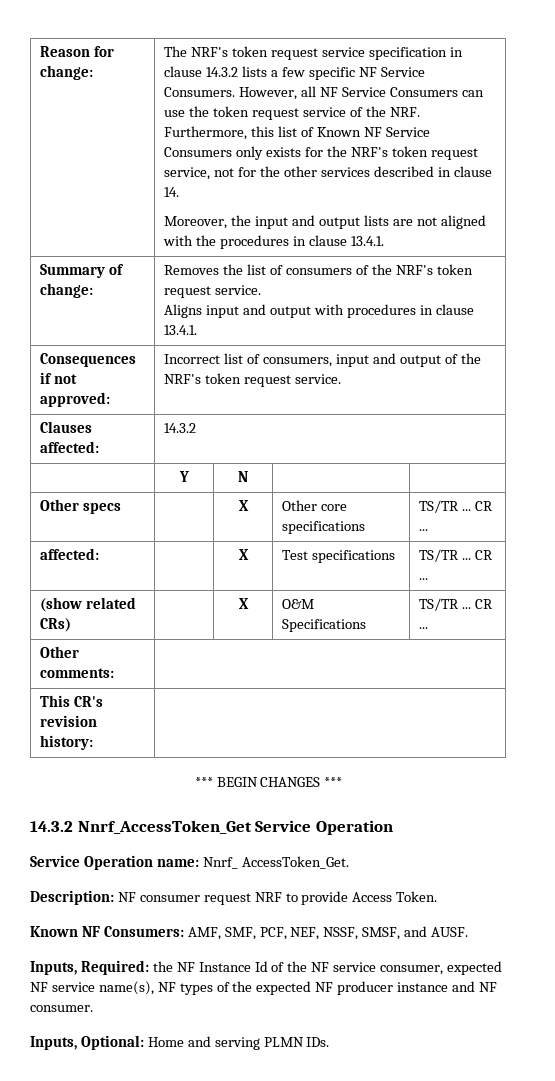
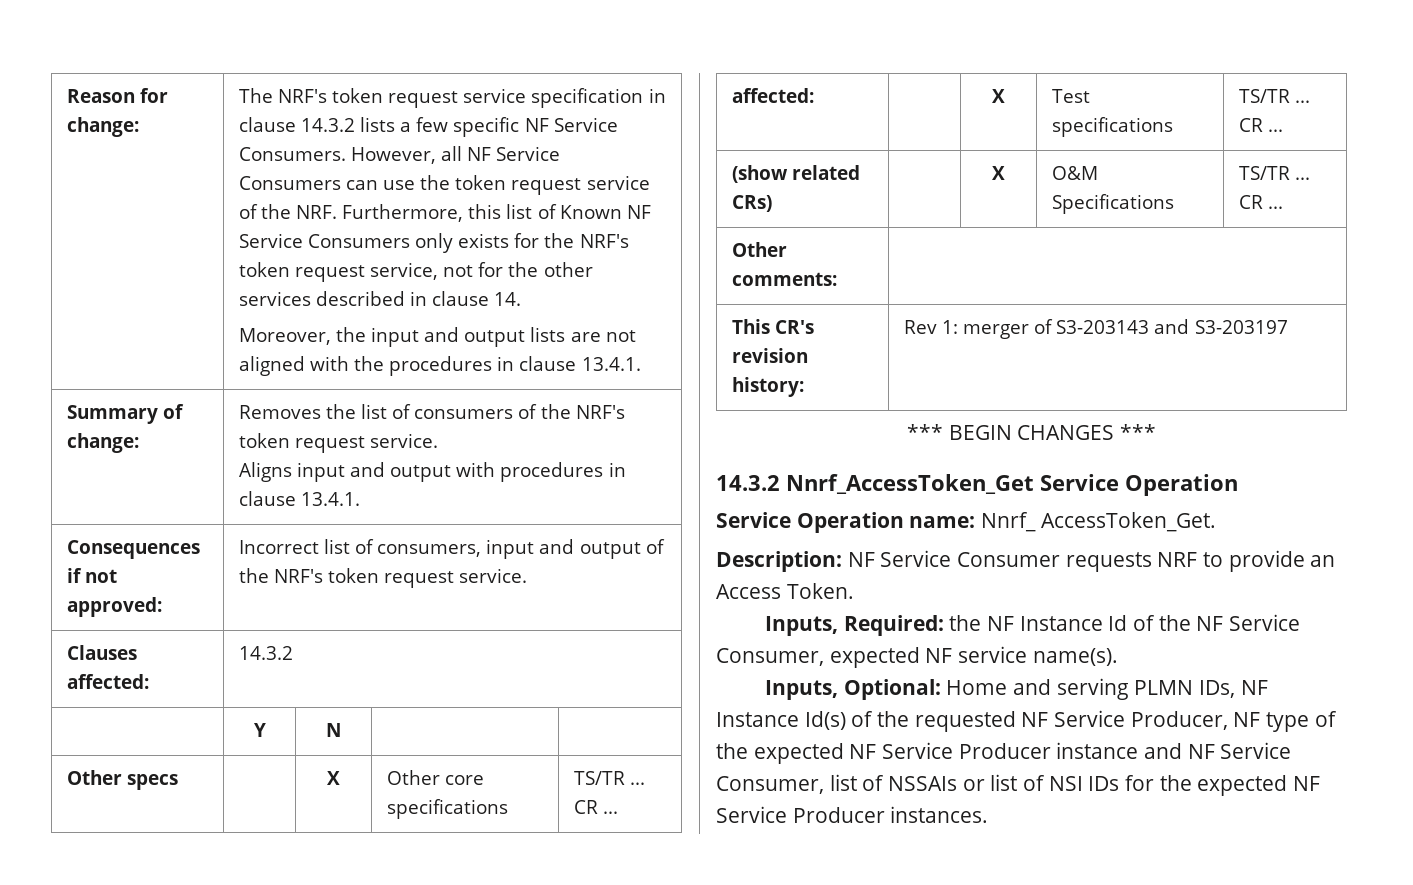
- This CR's revision history: |
+ This CR's revision history: | Rev 1: merger of S3-203143 and S3-203197
- Description: NF consumer request NRF to provide Access Token.
+ Description: NF Service Consumer requests NRF to provide an Access Token.
- Known NF Consumers: AMF, SMF, PCF, NEF, NSSF, SMSF, and AUSF.
- Inputs, Required: the NF Instance Id of the NF service consumer, expected NF service name(s), NF types of the expected NF producer instance and NF consumer.
+ Inputs, Required: the NF Instance Id of the NF Service Consumer, expected NF service name(s).
- Inputs, Optional: Home and serving PLMN IDs.
+ Inputs, Optional: Home and serving PLMN IDs, NF Instance Id(s) of the requested NF Service Producer, NF type of the expected NF Service Producer instance and NF Service Consumer, list of NSSAIs or list of NSI IDs for the expected NF Service Producer instances.

